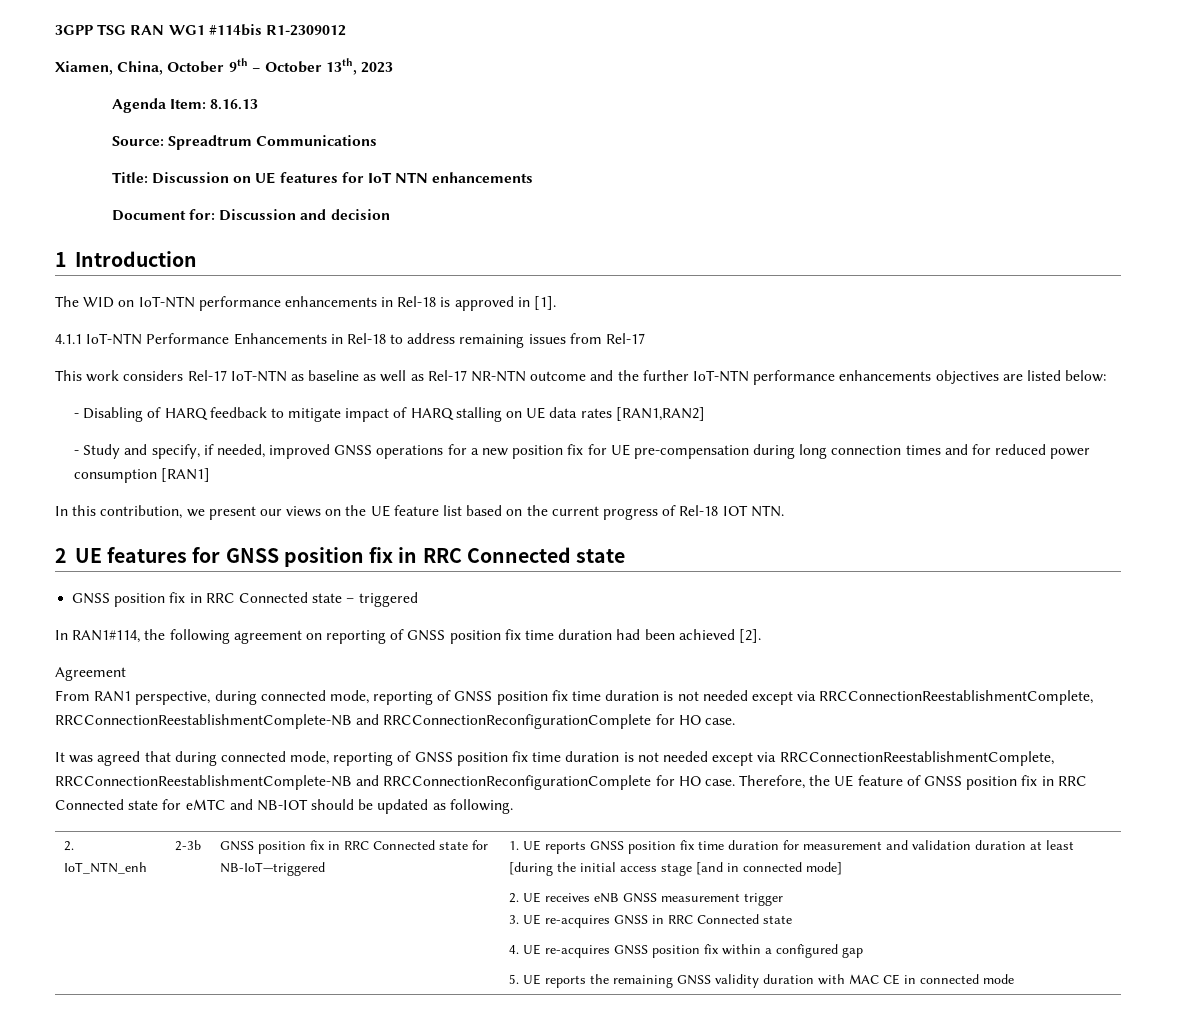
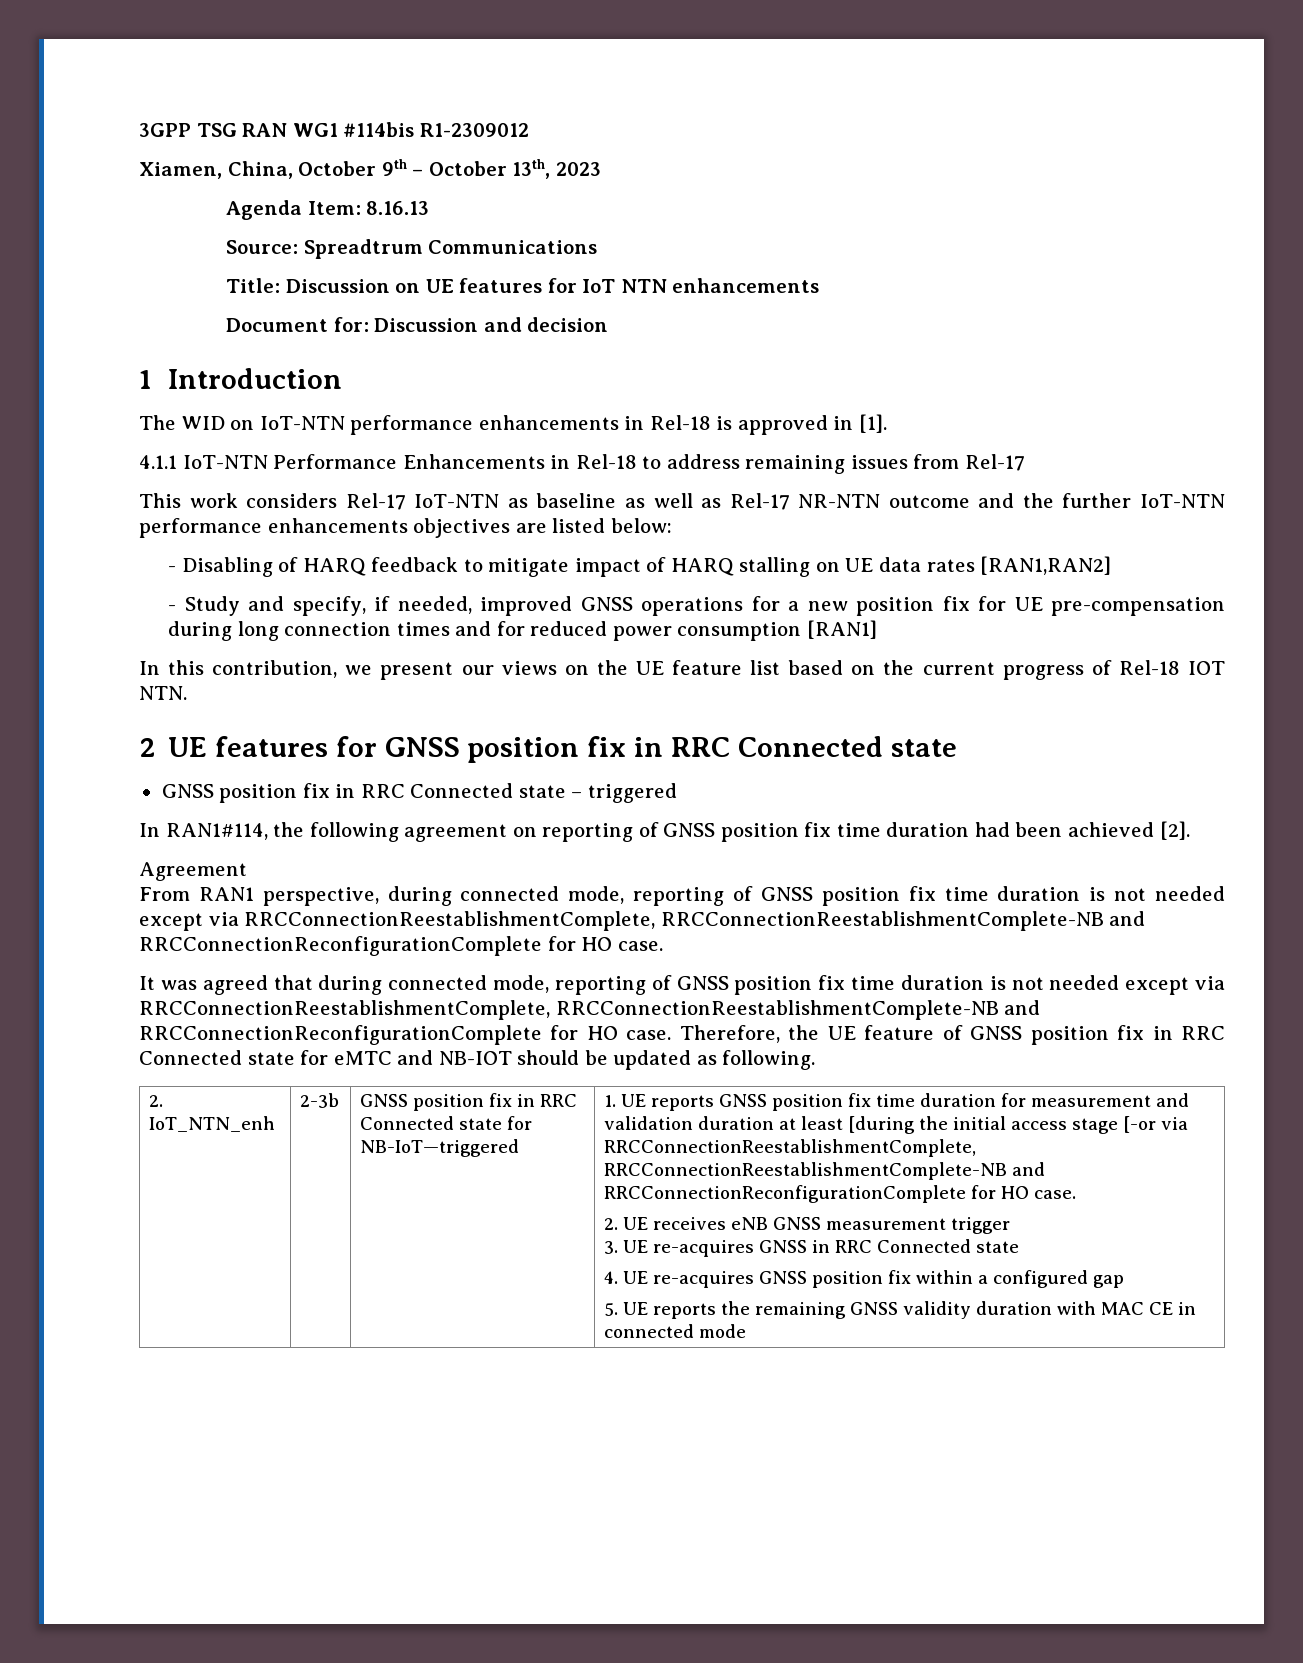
- 1. UE reports GNSS position fix time duration for measurement and validation duration at least [during the initial access stage [and in connected mode]
+ 1. UE reports GNSS position fix time duration for measurement and validation duration at least [during the initial access stage [-or via RRCConnectionReestablishmentComplete, RRCConnectionReestablishmentComplete-NB and RRCConnectionReconfigurationComplete for HO case.

